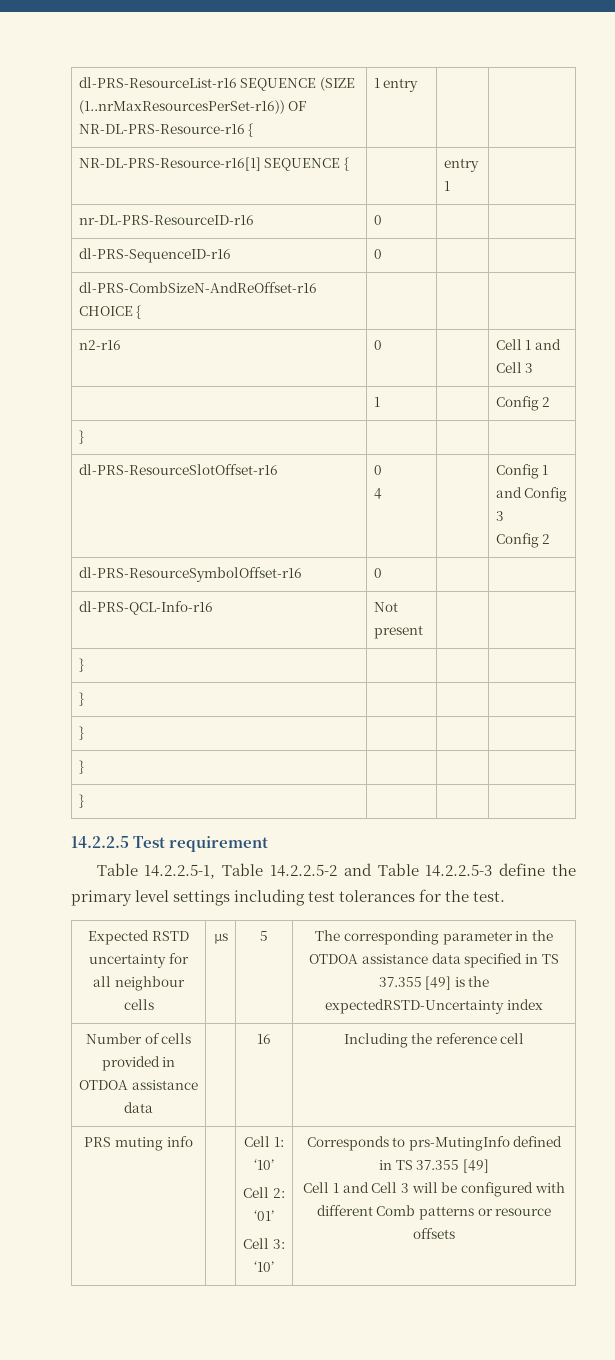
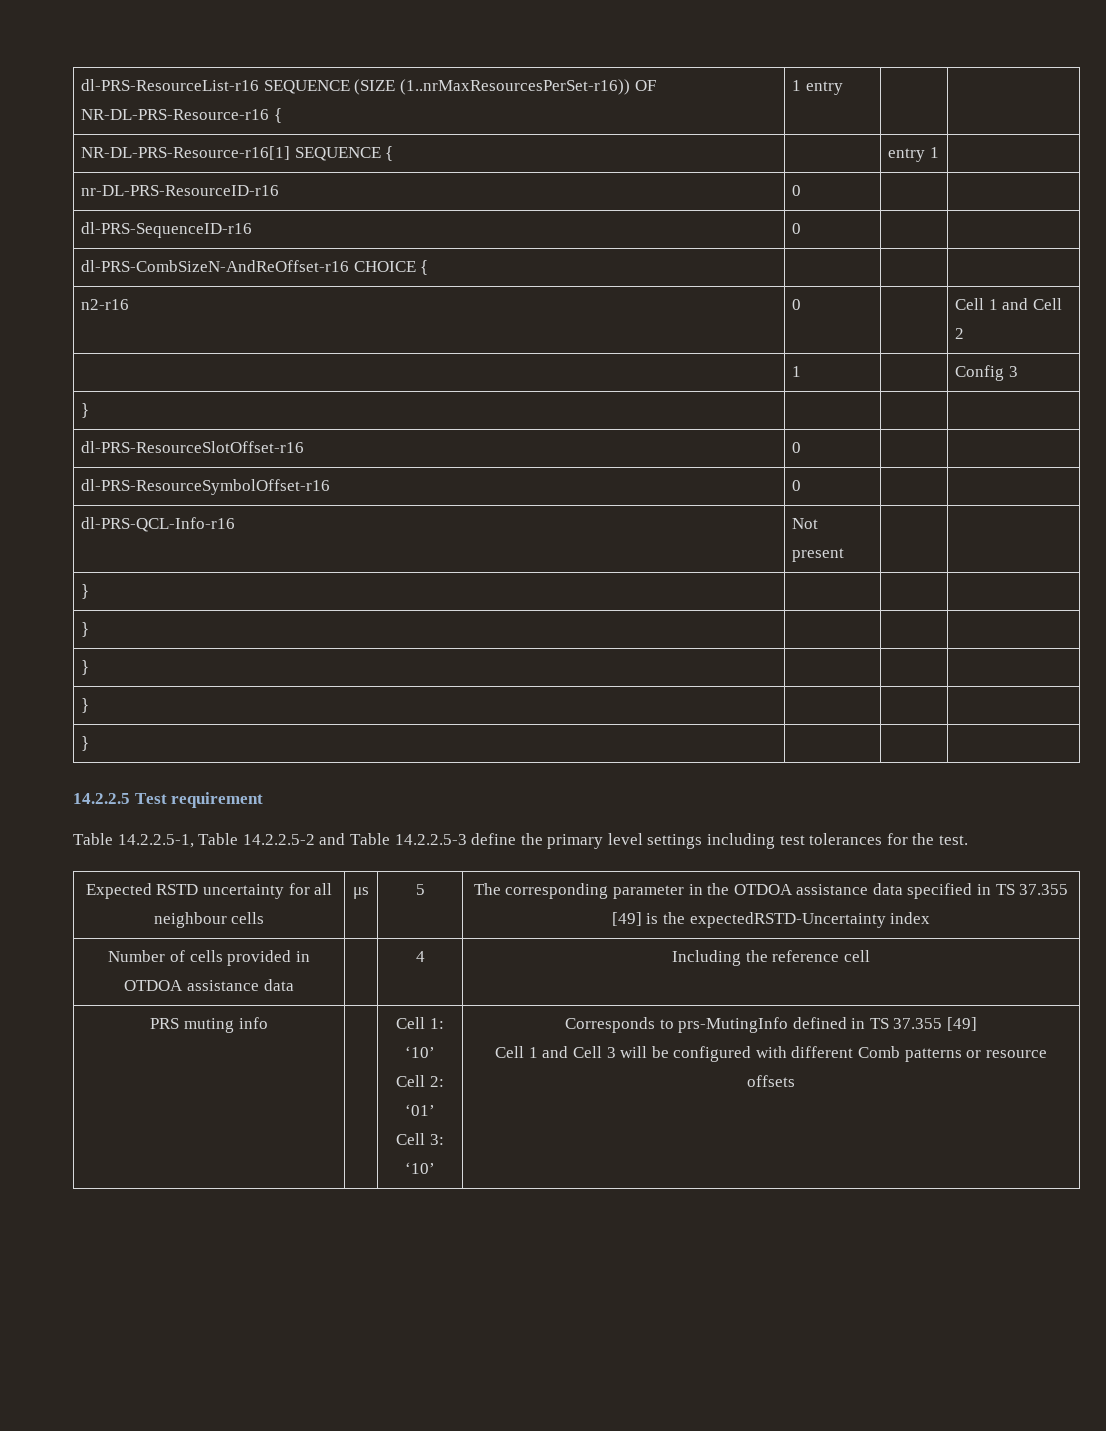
- n2-r16 | 0 | | Cell 1 and Cell 3
+ n2-r16 | 0 | | Cell 1 and Cell 2
- | 1 | | Config 2
+ | 1 | | Config 3
- dl-PRS-ResourceSlotOffset-r16 | 0
- 4 | | Config 1 and Config 3
- Config 2
+ dl-PRS-ResourceSlotOffset-r16 | 0 | |
- Number of cells provided in OTDOA assistance data | | 16 | Including the reference cell
+ Number of cells provided in OTDOA assistance data | | 4 | Including the reference cell

